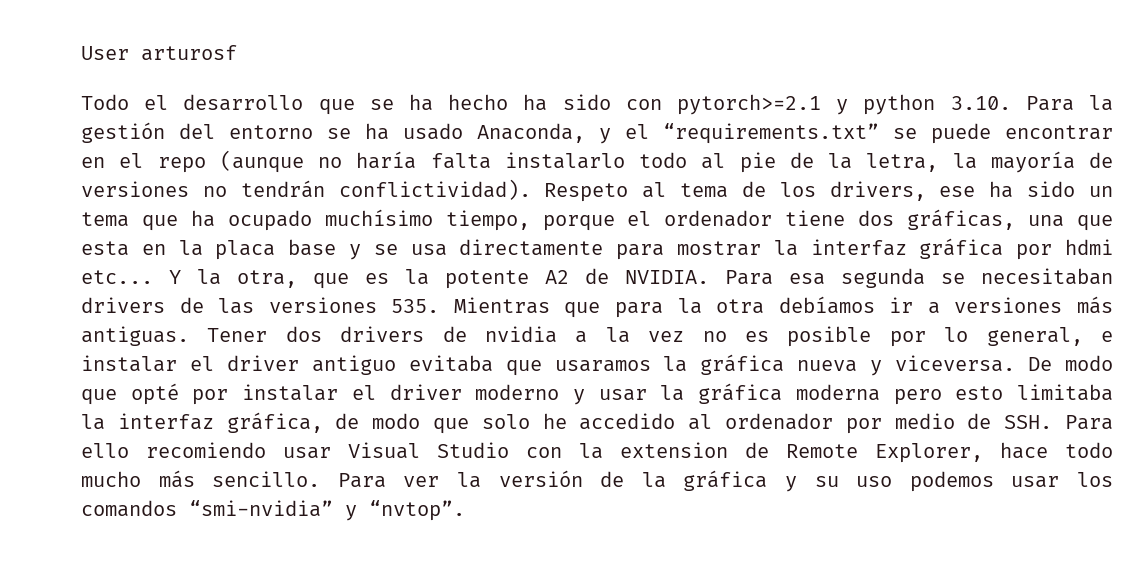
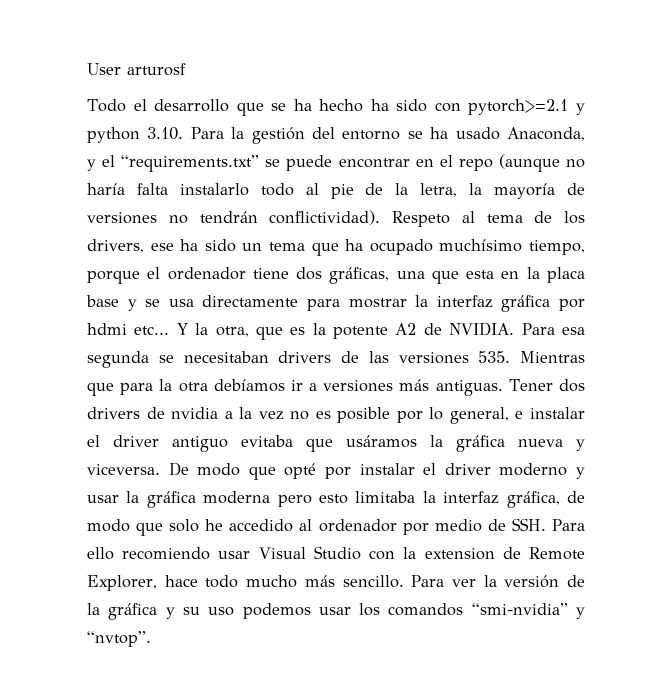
- Tener dos drivers de nvidia a la vez no es posible por lo general, e instalar el driver antiguo evitaba que usaramos la gráfica nueva y viceversa.
+ Tener dos drivers de nvidia a la vez no es posible por lo general, e instalar el driver antiguo evitaba que usáramos la gráfica nueva y viceversa.

